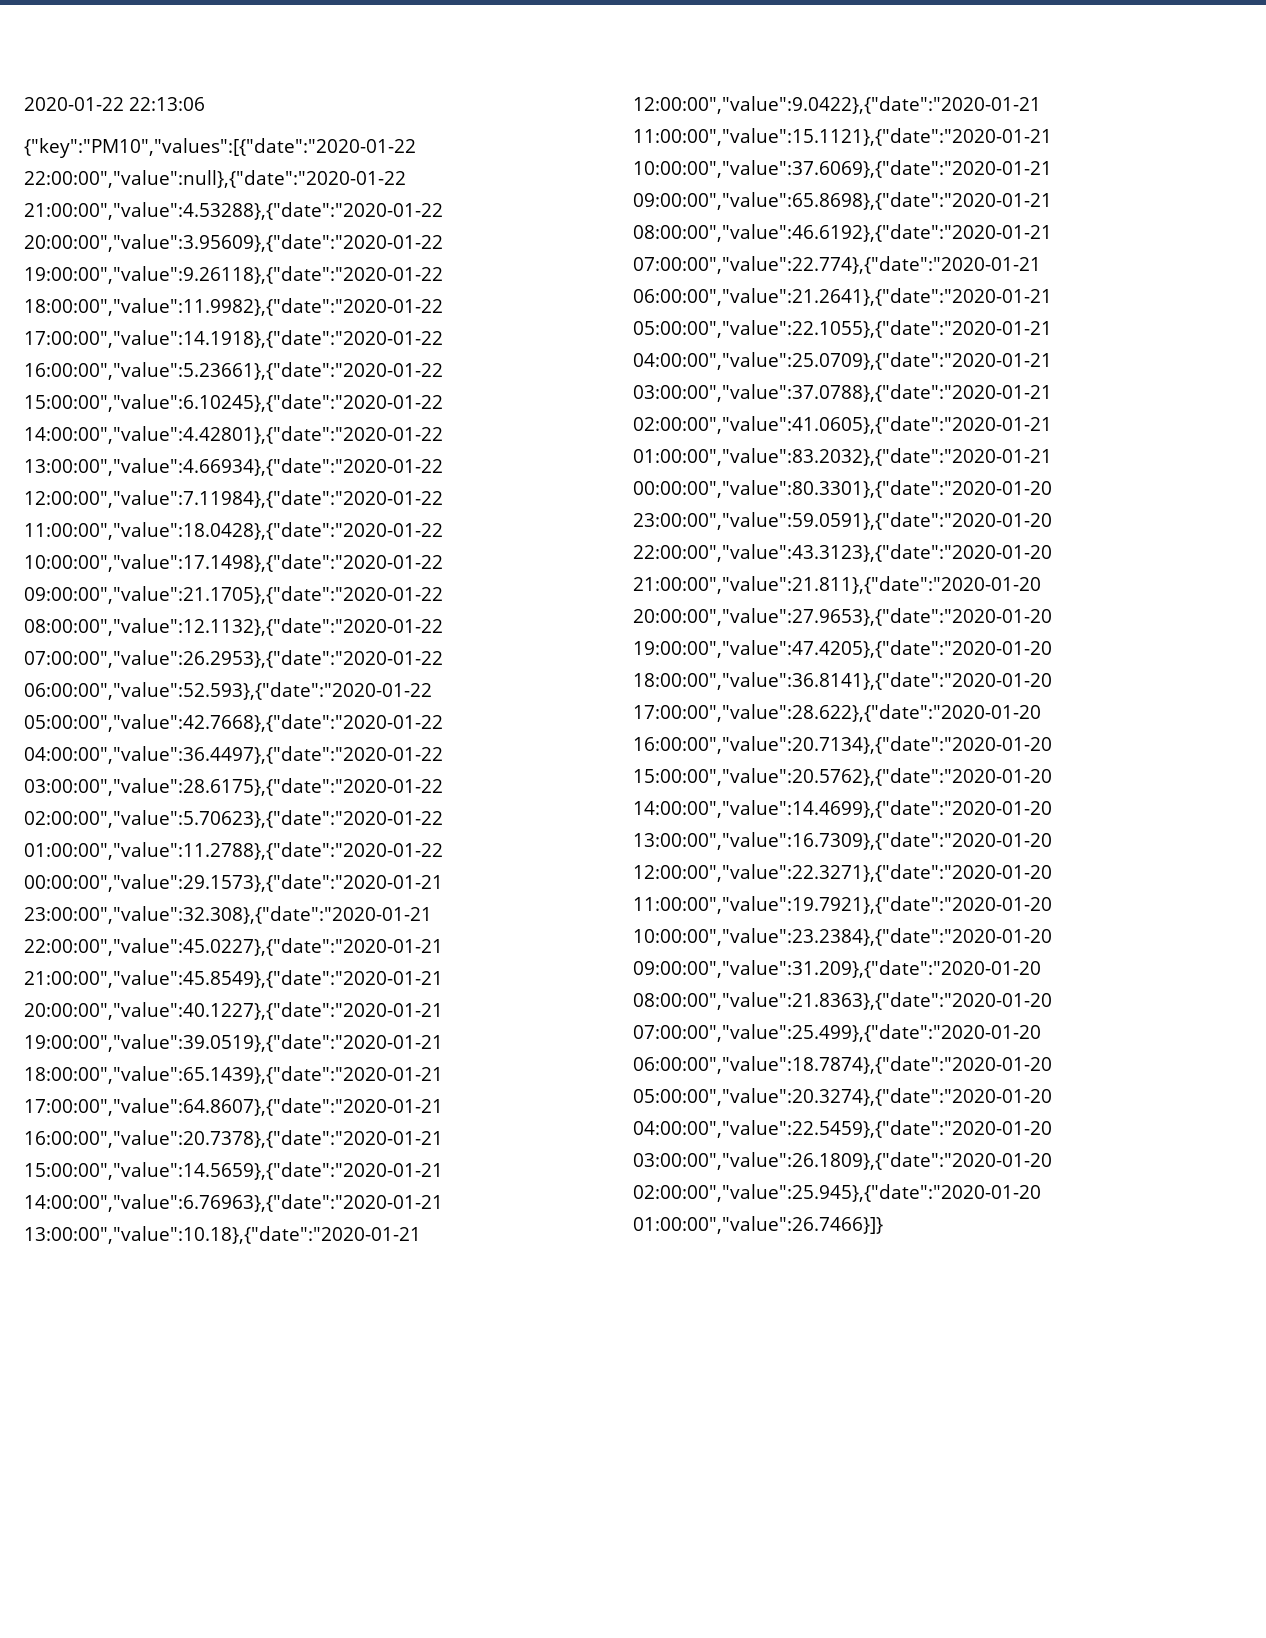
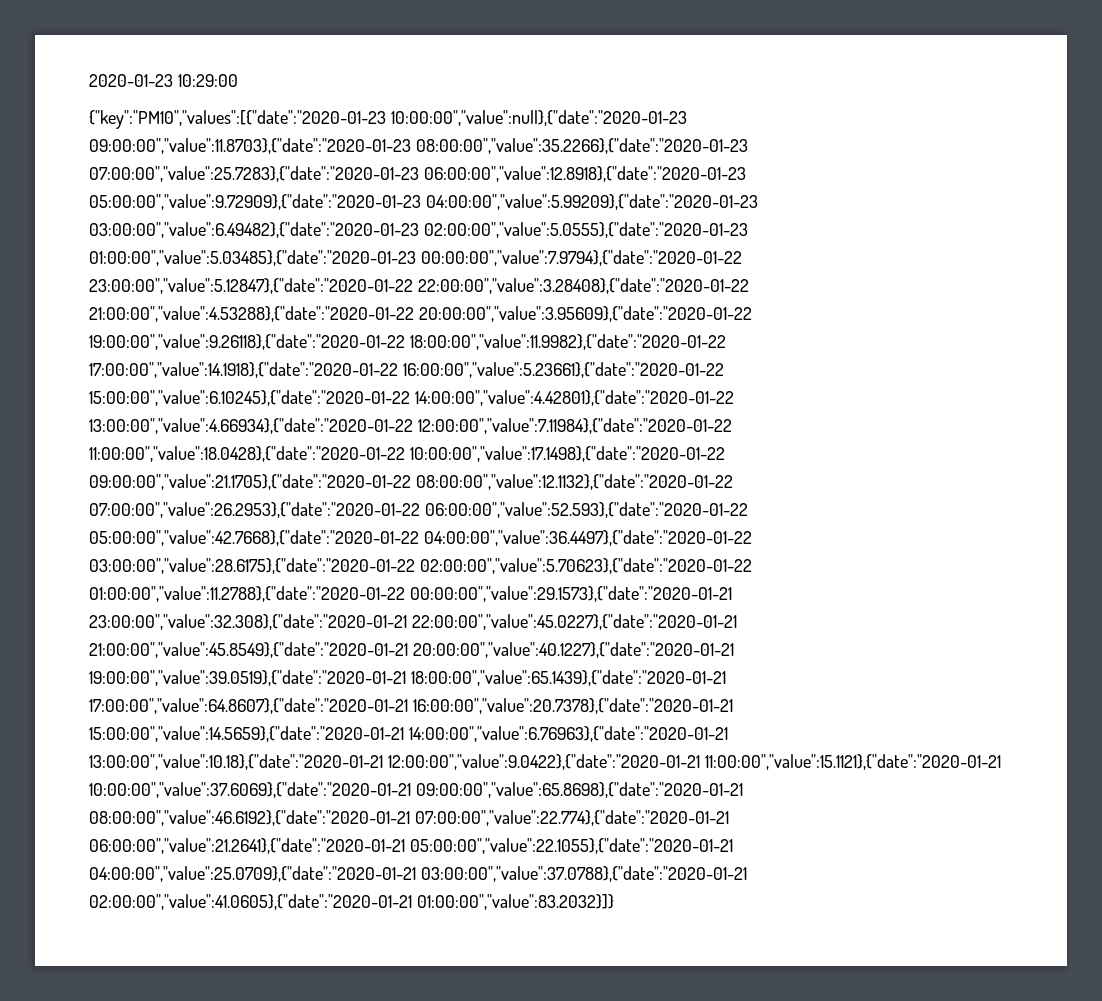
- 2020-01-22 22:13:06
- {"key":"PM10","values":[{"date":"2020-01-22 22:00:00","value":null},{"date":"2020-01-22 21:00:00","value":4.53288},{"date":"2020-01-22 20:00:00","value":3.95609},{"date":"2020-01-22 19:00:00","value":9.26118},{"date":"2020-01-22 18:00:00","value":11.9982},{"date":"2020-01-22 17:00:00","value":14.1918},{"date":"2020-01-22 16:00:00","value":5.23661},{"date":"2020-01-22 15:00:00","value":6.10245},{"date":"2020-01-22 14:00:00","value":4.42801},{"date":"2020-01-22 13:00:00","value":4.66934},{"date":"2020-01-22 12:00:00","value":7.11984},{"date":"2020-01-22 11:00:00","value":18.0428},{"date":"2020-01-22 10:00:00","value":17.1498},{"date":"2020-01-22 09:00:00","value":21.1705},{"date":"2020-01-22 08:00:00","value":12.1132},{"date":"2020-01-22 07:00:00","value":26.2953},{"date":"2020-01-22 06:00:00","value":52.593},{"date":"2020-01-22 05:00:00","value":42.7668},{"date":"2020-01-22 04:00:00","value":36.4497},{"date":"2020-01-22 03:00:00","value":28.6175},{"date":"2020-01-22 02:00:00","value":5.70623},{"date":"2020-01-22 01:00:00","value":11.2788},{"date":"2020-01-22 00:00:00","value":29.1573},{"date":"2020-01-21 23:00:00","value":32.308},{"date":"2020-01-21 22:00:00","value":45.0227},{"date":"2020-01-21 21:00:00","value":45.8549},{"date":"2020-01-21 20:00:00","value":40.1227},{"date":"2020-01-21 19:00:00","value":39.0519},{"date":"2020-01-21 18:00:00","value":65.1439},{"date":"2020-01-21 17:00:00","value":64.8607},{"date":"2020-01-21 16:00:00","value":20.7378},{"date":"2020-01-21 15:00:00","value":14.5659},{"date":"2020-01-21 14:00:00","value":6.76963},{"date":"2020-01-21 13:00:00","value":10.18},{"date":"2020-01-21 12:00:00","value":9.0422},{"date":"2020-01-21 11:00:00","value":15.1121},{"date":"2020-01-21 10:00:00","value":37.6069},{"date":"2020-01-21 09:00:00","value":65.8698},{"date":"2020-01-21 08:00:00","value":46.6192},{"date":"2020-01-21 07:00:00","value":22.774},{"date":"2020-01-21 06:00:00","value":21.2641},{"date":"2020-01-21 05:00:00","value":22.1055},{"date":"2020-01-21 04:00:00","value":25.0709},{"date":"2020-01-21 03:00:00","value":37.0788},{"date":"2020-01-21 02:00:00","value":41.0605},{"date":"2020-01-21 01:00:00","value":83.2032},{"date":"2020-01-21 00:00:00","value":80.3301},{"date":"2020-01-20 23:00:00","value":59.0591},{"date":"2020-01-20 22:00:00","value":43.3123},{"date":"2020-01-20 21:00:00","value":21.811},{"date":"2020-01-20 20:00:00","value":27.9653},{"date":"2020-01-20 19:00:00","value":47.4205},{"date":"2020-01-20 18:00:00","value":36.8141},{"date":"2020-01-20 17:00:00","value":28.622},{"date":"2020-01-20 16:00:00","value":20.7134},{"date":"2020-01-20 15:00:00","value":20.5762},{"date":"2020-01-20 14:00:00","value":14.4699},{"date":"2020-01-20 13:00:00","value":16.7309},{"date":"2020-01-20 12:00:00","value":22.3271},{"date":"2020-01-20 11:00:00","value":19.7921},{"date":"2020-01-20 10:00:00","value":23.2384},{"date":"2020-01-20 09:00:00","value":31.209},{"date":"2020-01-20 08:00:00","value":21.8363},{"date":"2020-01-20 07:00:00","value":25.499},{"date":"2020-01-20 06:00:00","value":18.7874},{"date":"2020-01-20 05:00:00","value":20.3274},{"date":"2020-01-20 04:00:00","value":22.5459},{"date":"2020-01-20 03:00:00","value":26.1809},{"date":"2020-01-20 02:00:00","value":25.945},{"date":"2020-01-20 01:00:00","value":26.7466}]}
+ 2020-01-23 10:29:00
+ {"key":"PM10","values":[{"date":"2020-01-23 10:00:00","value":null},{"date":"2020-01-23 09:00:00","value":11.8703},{"date":"2020-01-23 08:00:00","value":35.2266},{"date":"2020-01-23 07:00:00","value":25.7283},{"date":"2020-01-23 06:00:00","value":12.8918},{"date":"2020-01-23 05:00:00","value":9.72909},{"date":"2020-01-23 04:00:00","value":5.99209},{"date":"2020-01-23 03:00:00","value":6.49482},{"date":"2020-01-23 02:00:00","value":5.0555},{"date":"2020-01-23 01:00:00","value":5.03485},{"date":"2020-01-23 00:00:00","value":7.9794},{"date":"2020-01-22 23:00:00","value":5.12847},{"date":"2020-01-22 22:00:00","value":3.28408},{"date":"2020-01-22 21:00:00","value":4.53288},{"date":"2020-01-22 20:00:00","value":3.95609},{"date":"2020-01-22 19:00:00","value":9.26118},{"date":"2020-01-22 18:00:00","value":11.9982},{"date":"2020-01-22 17:00:00","value":14.1918},{"date":"2020-01-22 16:00:00","value":5.23661},{"date":"2020-01-22 15:00:00","value":6.10245},{"date":"2020-01-22 14:00:00","value":4.42801},{"date":"2020-01-22 13:00:00","value":4.66934},{"date":"2020-01-22 12:00:00","value":7.11984},{"date":"2020-01-22 11:00:00","value":18.0428},{"date":"2020-01-22 10:00:00","value":17.1498},{"date":"2020-01-22 09:00:00","value":21.1705},{"date":"2020-01-22 08:00:00","value":12.1132},{"date":"2020-01-22 07:00:00","value":26.2953},{"date":"2020-01-22 06:00:00","value":52.593},{"date":"2020-01-22 05:00:00","value":42.7668},{"date":"2020-01-22 04:00:00","value":36.4497},{"date":"2020-01-22 03:00:00","value":28.6175},{"date":"2020-01-22 02:00:00","value":5.70623},{"date":"2020-01-22 01:00:00","value":11.2788},{"date":"2020-01-22 00:00:00","value":29.1573},{"date":"2020-01-21 23:00:00","value":32.308},{"date":"2020-01-21 22:00:00","value":45.0227},{"date":"2020-01-21 21:00:00","value":45.8549},{"date":"2020-01-21 20:00:00","value":40.1227},{"date":"2020-01-21 19:00:00","value":39.0519},{"date":"2020-01-21 18:00:00","value":65.1439},{"date":"2020-01-21 17:00:00","value":64.8607},{"date":"2020-01-21 16:00:00","value":20.7378},{"date":"2020-01-21 15:00:00","value":14.5659},{"date":"2020-01-21 14:00:00","value":6.76963},{"date":"2020-01-21 13:00:00","value":10.18},{"date":"2020-01-21 12:00:00","value":9.0422},{"date":"2020-01-21 11:00:00","value":15.1121},{"date":"2020-01-21 10:00:00","value":37.6069},{"date":"2020-01-21 09:00:00","value":65.8698},{"date":"2020-01-21 08:00:00","value":46.6192},{"date":"2020-01-21 07:00:00","value":22.774},{"date":"2020-01-21 06:00:00","value":21.2641},{"date":"2020-01-21 05:00:00","value":22.1055},{"date":"2020-01-21 04:00:00","value":25.0709},{"date":"2020-01-21 03:00:00","value":37.0788},{"date":"2020-01-21 02:00:00","value":41.0605},{"date":"2020-01-21 01:00:00","value":83.2032}]}

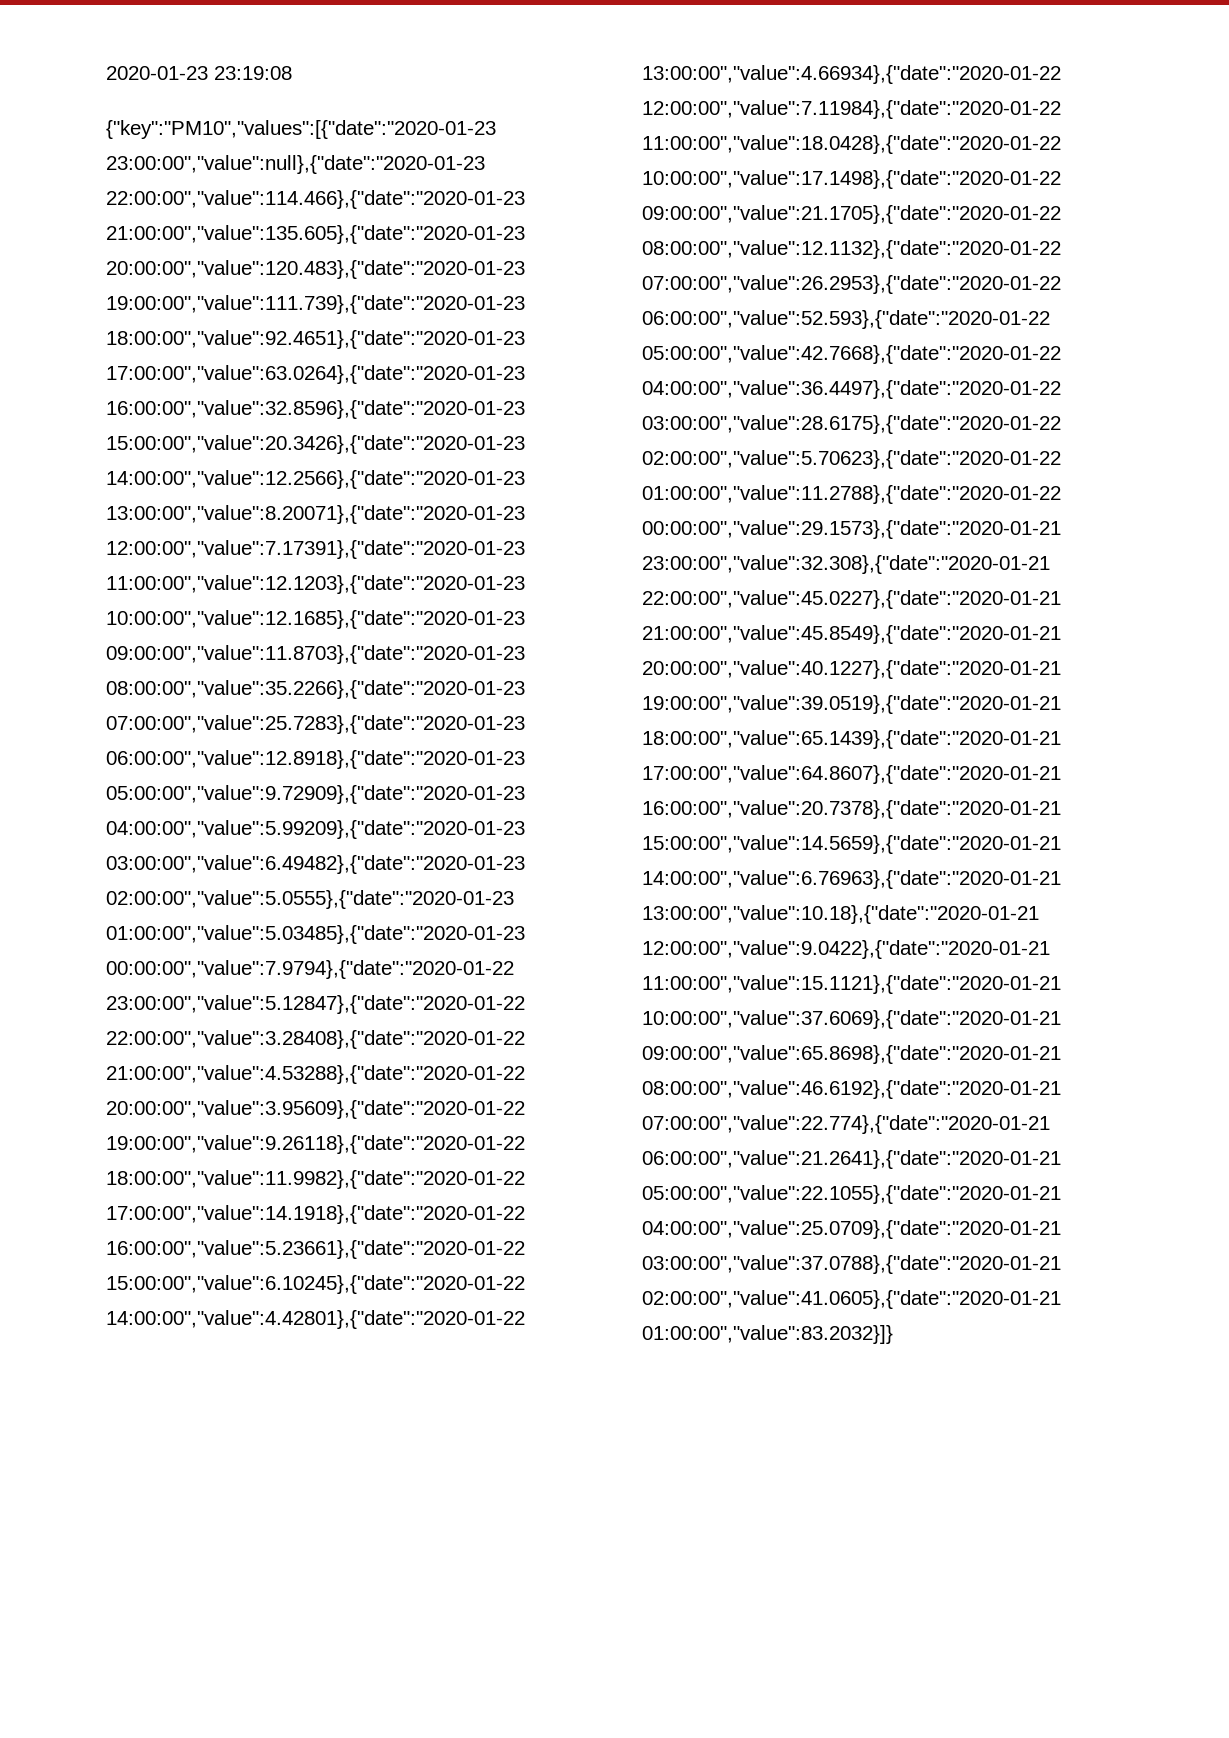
- 2020-01-23 10:29:00
+ 2020-01-23 23:19:08
- {"key":"PM10","values":[{"date":"2020-01-23 10:00:00","value":null},{"date":"2020-01-23 09:00:00","value":11.8703},{"date":"2020-01-23 08:00:00","value":35.2266},{"date":"2020-01-23 07:00:00","value":25.7283},{"date":"2020-01-23 06:00:00","value":12.8918},{"date":"2020-01-23 05:00:00","value":9.72909},{"date":"2020-01-23 04:00:00","value":5.99209},{"date":"2020-01-23 03:00:00","value":6.49482},{"date":"2020-01-23 02:00:00","value":5.0555},{"date":"2020-01-23 01:00:00","value":5.03485},{"date":"2020-01-23 00:00:00","value":7.9794},{"date":"2020-01-22 23:00:00","value":5.12847},{"date":"2020-01-22 22:00:00","value":3.28408},{"date":"2020-01-22 21:00:00","value":4.53288},{"date":"2020-01-22 20:00:00","value":3.95609},{"date":"2020-01-22 19:00:00","value":9.26118},{"date":"2020-01-22 18:00:00","value":11.9982},{"date":"2020-01-22 17:00:00","value":14.1918},{"date":"2020-01-22 16:00:00","value":5.23661},{"date":"2020-01-22 15:00:00","value":6.10245},{"date":"2020-01-22 14:00:00","value":4.42801},{"date":"2020-01-22 13:00:00","value":4.66934},{"date":"2020-01-22 12:00:00","value":7.11984},{"date":"2020-01-22 11:00:00","value":18.0428},{"date":"2020-01-22 10:00:00","value":17.1498},{"date":"2020-01-22 09:00:00","value":21.1705},{"date":"2020-01-22 08:00:00","value":12.1132},{"date":"2020-01-22 07:00:00","value":26.2953},{"date":"2020-01-22 06:00:00","value":52.593},{"date":"2020-01-22 05:00:00","value":42.7668},{"date":"2020-01-22 04:00:00","value":36.4497},{"date":"2020-01-22 03:00:00","value":28.6175},{"date":"2020-01-22 02:00:00","value":5.70623},{"date":"2020-01-22 01:00:00","value":11.2788},{"date":"2020-01-22 00:00:00","value":29.1573},{"date":"2020-01-21 23:00:00","value":32.308},{"date":"2020-01-21 22:00:00","value":45.0227},{"date":"2020-01-21 21:00:00","value":45.8549},{"date":"2020-01-21 20:00:00","value":40.1227},{"date":"2020-01-21 19:00:00","value":39.0519},{"date":"2020-01-21 18:00:00","value":65.1439},{"date":"2020-01-21 17:00:00","value":64.8607},{"date":"2020-01-21 16:00:00","value":20.7378},{"date":"2020-01-21 15:00:00","value":14.5659},{"date":"2020-01-21 14:00:00","value":6.76963},{"date":"2020-01-21 13:00:00","value":10.18},{"date":"2020-01-21 12:00:00","value":9.0422},{"date":"2020-01-21 11:00:00","value":15.1121},{"date":"2020-01-21 10:00:00","value":37.6069},{"date":"2020-01-21 09:00:00","value":65.8698},{"date":"2020-01-21 08:00:00","value":46.6192},{"date":"2020-01-21 07:00:00","value":22.774},{"date":"2020-01-21 06:00:00","value":21.2641},{"date":"2020-01-21 05:00:00","value":22.1055},{"date":"2020-01-21 04:00:00","value":25.0709},{"date":"2020-01-21 03:00:00","value":37.0788},{"date":"2020-01-21 02:00:00","value":41.0605},{"date":"2020-01-21 01:00:00","value":83.2032}]}
+ {"key":"PM10","values":[{"date":"2020-01-23 23:00:00","value":null},{"date":"2020-01-23 22:00:00","value":114.466},{"date":"2020-01-23 21:00:00","value":135.605},{"date":"2020-01-23 20:00:00","value":120.483},{"date":"2020-01-23 19:00:00","value":111.739},{"date":"2020-01-23 18:00:00","value":92.4651},{"date":"2020-01-23 17:00:00","value":63.0264},{"date":"2020-01-23 16:00:00","value":32.8596},{"date":"2020-01-23 15:00:00","value":20.3426},{"date":"2020-01-23 14:00:00","value":12.2566},{"date":"2020-01-23 13:00:00","value":8.20071},{"date":"2020-01-23 12:00:00","value":7.17391},{"date":"2020-01-23 11:00:00","value":12.1203},{"date":"2020-01-23 10:00:00","value":12.1685},{"date":"2020-01-23 09:00:00","value":11.8703},{"date":"2020-01-23 08:00:00","value":35.2266},{"date":"2020-01-23 07:00:00","value":25.7283},{"date":"2020-01-23 06:00:00","value":12.8918},{"date":"2020-01-23 05:00:00","value":9.72909},{"date":"2020-01-23 04:00:00","value":5.99209},{"date":"2020-01-23 03:00:00","value":6.49482},{"date":"2020-01-23 02:00:00","value":5.0555},{"date":"2020-01-23 01:00:00","value":5.03485},{"date":"2020-01-23 00:00:00","value":7.9794},{"date":"2020-01-22 23:00:00","value":5.12847},{"date":"2020-01-22 22:00:00","value":3.28408},{"date":"2020-01-22 21:00:00","value":4.53288},{"date":"2020-01-22 20:00:00","value":3.95609},{"date":"2020-01-22 19:00:00","value":9.26118},{"date":"2020-01-22 18:00:00","value":11.9982},{"date":"2020-01-22 17:00:00","value":14.1918},{"date":"2020-01-22 16:00:00","value":5.23661},{"date":"2020-01-22 15:00:00","value":6.10245},{"date":"2020-01-22 14:00:00","value":4.42801},{"date":"2020-01-22 13:00:00","value":4.66934},{"date":"2020-01-22 12:00:00","value":7.11984},{"date":"2020-01-22 11:00:00","value":18.0428},{"date":"2020-01-22 10:00:00","value":17.1498},{"date":"2020-01-22 09:00:00","value":21.1705},{"date":"2020-01-22 08:00:00","value":12.1132},{"date":"2020-01-22 07:00:00","value":26.2953},{"date":"2020-01-22 06:00:00","value":52.593},{"date":"2020-01-22 05:00:00","value":42.7668},{"date":"2020-01-22 04:00:00","value":36.4497},{"date":"2020-01-22 03:00:00","value":28.6175},{"date":"2020-01-22 02:00:00","value":5.70623},{"date":"2020-01-22 01:00:00","value":11.2788},{"date":"2020-01-22 00:00:00","value":29.1573},{"date":"2020-01-21 23:00:00","value":32.308},{"date":"2020-01-21 22:00:00","value":45.0227},{"date":"2020-01-21 21:00:00","value":45.8549},{"date":"2020-01-21 20:00:00","value":40.1227},{"date":"2020-01-21 19:00:00","value":39.0519},{"date":"2020-01-21 18:00:00","value":65.1439},{"date":"2020-01-21 17:00:00","value":64.8607},{"date":"2020-01-21 16:00:00","value":20.7378},{"date":"2020-01-21 15:00:00","value":14.5659},{"date":"2020-01-21 14:00:00","value":6.76963},{"date":"2020-01-21 13:00:00","value":10.18},{"date":"2020-01-21 12:00:00","value":9.0422},{"date":"2020-01-21 11:00:00","value":15.1121},{"date":"2020-01-21 10:00:00","value":37.6069},{"date":"2020-01-21 09:00:00","value":65.8698},{"date":"2020-01-21 08:00:00","value":46.6192},{"date":"2020-01-21 07:00:00","value":22.774},{"date":"2020-01-21 06:00:00","value":21.2641},{"date":"2020-01-21 05:00:00","value":22.1055},{"date":"2020-01-21 04:00:00","value":25.0709},{"date":"2020-01-21 03:00:00","value":37.0788},{"date":"2020-01-21 02:00:00","value":41.0605},{"date":"2020-01-21 01:00:00","value":83.2032}]}

